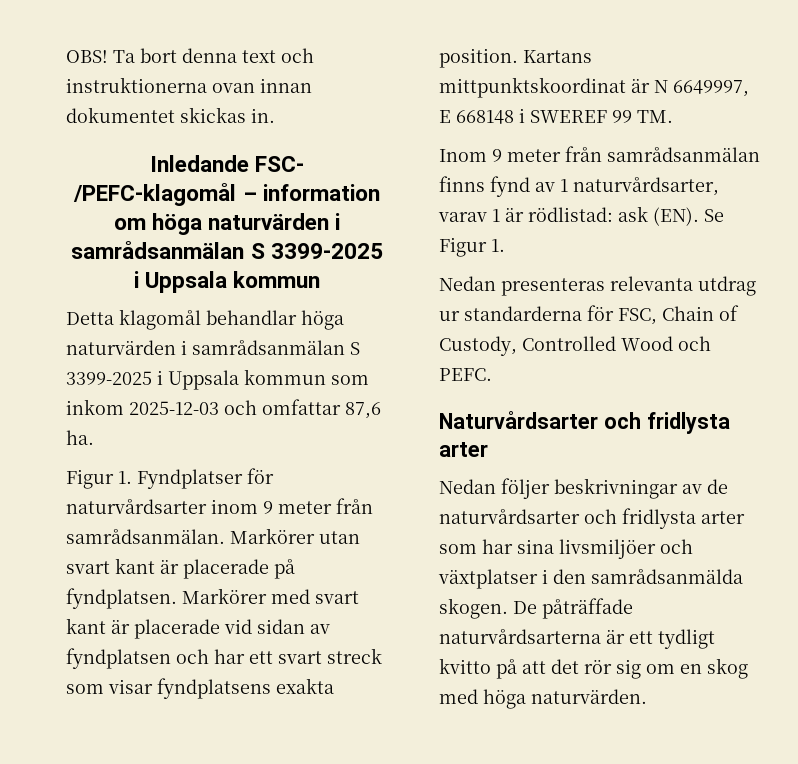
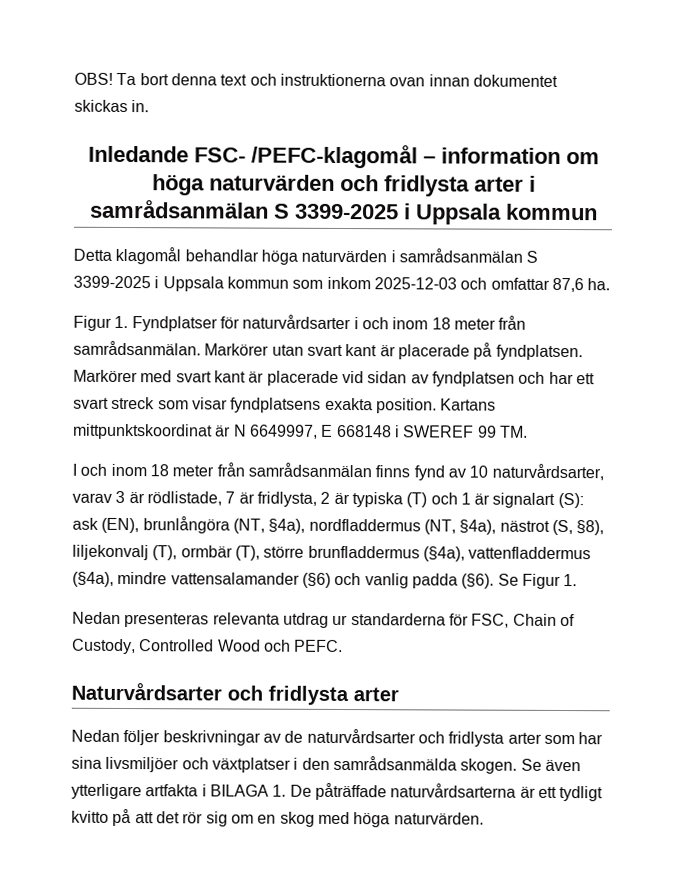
- Inledande FSC- /PEFC-klagomål – information om höga naturvärden i samrådsanmälan S 3399-2025 i Uppsala kommun
+ Inledande FSC- /PEFC-klagomål – information om höga naturvärden och fridlysta arter i samrådsanmälan S 3399-2025 i Uppsala kommun
- Figur 1. Fyndplatser för naturvårdsarter inom 9 meter från samrådsanmälan.
+ Figur 1. Fyndplatser för naturvårdsarter i och inom 18 meter från samrådsanmälan.
- Inom 9 meter från samrådsanmälan finns fynd av 1 naturvårdsarter, varav 1 är rödlistad: ask (EN). Se Figur 1.
+ I och inom 18 meter från samrådsanmälan finns fynd av 10 naturvårdsarter, varav 3 är rödlistade, 7 är fridlysta, 2 är typiska (T) och 1 är signalart (S): ask (EN), brunlångöra (NT, §4a), nordfladdermus (NT, §4a), nästrot (S, §8), liljekonvalj (T), ormbär (T), större brunfladdermus (§4a), vattenfladdermus (§4a), mindre vattensalamander (§6) och vanlig padda (§6). Se Figur 1.
- De påträffade naturvårdsarterna är ett tydligt kvitto på att det rör sig om en skog med höga naturvärden.
+ Se även ytterligare artfakta i BILAGA 1. De påträffade naturvårdsarterna är ett tydligt kvitto på att det rör sig om en skog med höga naturvärden.

